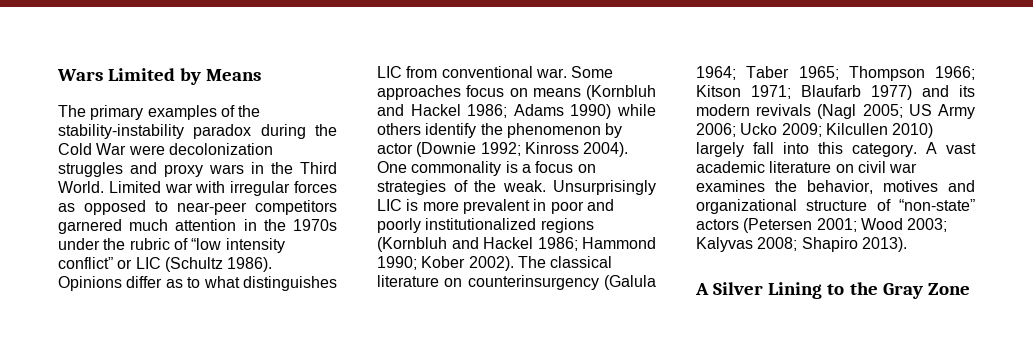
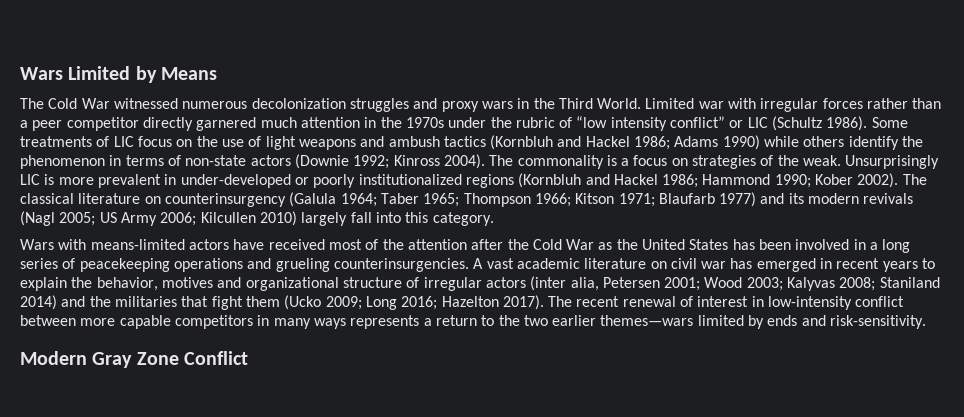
- The primary examples of the stability-instability paradox during the Cold War were decolonization struggles and proxy wars in the Third World.
+ The Cold War witnessed numerous decolonization struggles and proxy wars in the Third World.
- Limited war with irregular forces as opposed to near-peer competitors garnered much attention in the 1970s under the rubric of “low intensity conflict” or LIC (Schultz 1986).
+ Limited war with irregular forces rather than a peer competitor directly garnered much attention in the 1970s under the rubric of “low intensity conflict” or LIC (Schultz 1986).
- Opinions differ as to what distinguishes LIC from conventional war. Some approaches focus on means (Kornbluh and Hackel 1986; Adams 1990) while others identify the phenomenon by actor (Downie 1992; Kinross 2004).
+ Some treatments of LIC focus on the use of light weapons and ambush tactics (Kornbluh and Hackel 1986; Adams 1990) while others identify the phenomenon in terms of non-state actors (Downie 1992; Kinross 2004).
- One commonality is a focus on strategies of the weak.
+ The commonality is a focus on strategies of the weak.
- Unsurprisingly LIC is more prevalent in poor and poorly institutionalized regions (Kornbluh and Hackel 1986; Hammond 1990; Kober 2002).
+ Unsurprisingly LIC is more prevalent in under-developed or poorly institutionalized regions (Kornbluh and Hackel 1986; Hammond 1990; Kober 2002).
- The classical literature on counterinsurgency (Galula 1964; Taber 1965; Thompson 1966; Kitson 1971; Blaufarb 1977) and its modern revivals (Nagl 2005; US Army 2006; Ucko 2009; Kilcullen 2010) largely fall into this category.
+ The classical literature on counterinsurgency (Galula 1964; Taber 1965; Thompson 1966; Kitson 1971; Blaufarb 1977) and its modern revivals (Nagl 2005; US Army 2006; Kilcullen 2010) largely fall into this category.
+ Wars with means-limited actors have received most of the attention after the Cold War as the United States has been involved in a long series of peacekeeping operations and grueling counterinsurgencies.
- A vast academic literature on civil war examines the behavior, motives and organizational structure of “non-state” actors (Petersen 2001; Wood 2003; Kalyvas 2008; Shapiro 2013).
- A Silver Lining to the Gray Zone
+ A vast academic literature on civil war has emerged in recent years to explain the behavior, motives and organizational structure of irregular actors (inter alia, Petersen 2001; Wood 2003; Kalyvas 2008; Staniland 2014) and the militaries that fight them (Ucko 2009; Long 2016; Hazelton 2017). The recent renewal of interest in low-intensity conflict between more capable competitors in many ways represents a return to the two earlier themes—wars limited by ends and risk-sensitivity.
+ Modern Gray Zone Conflict

